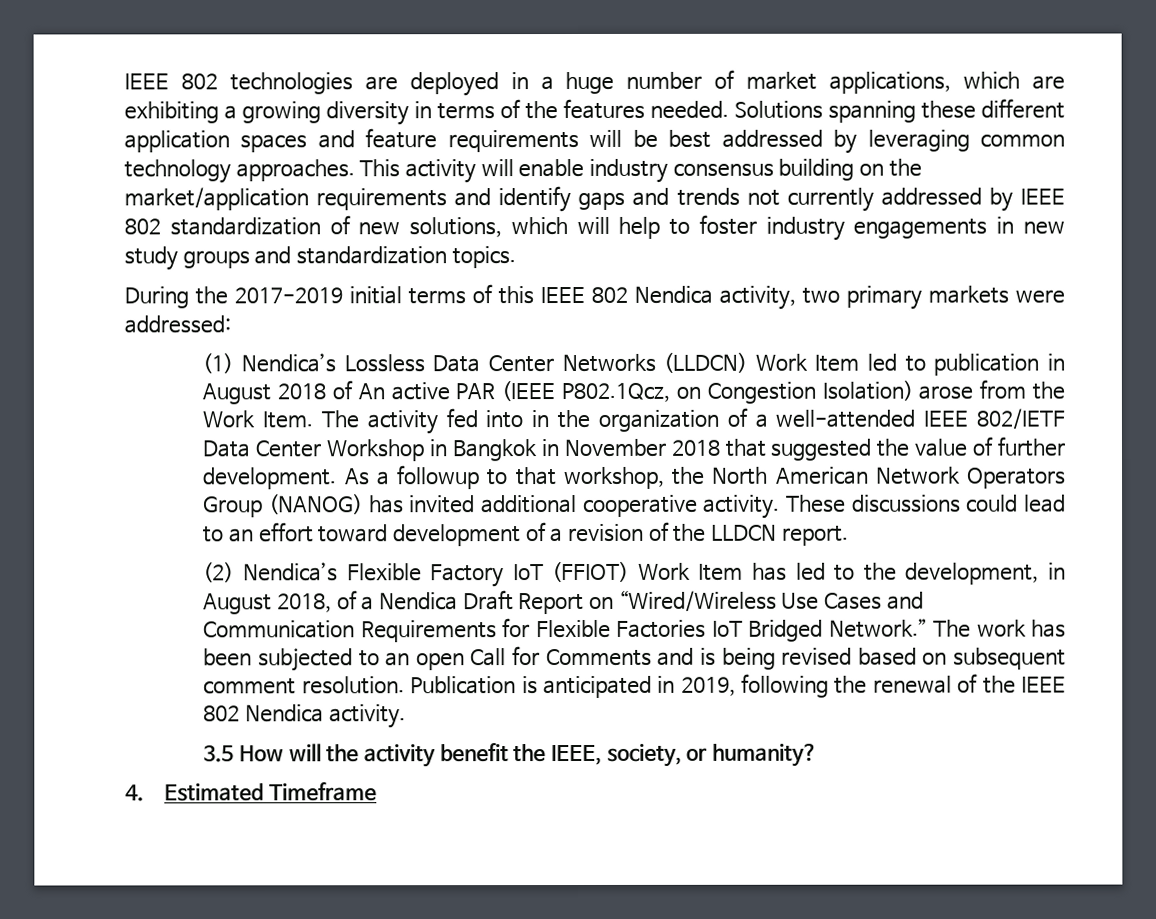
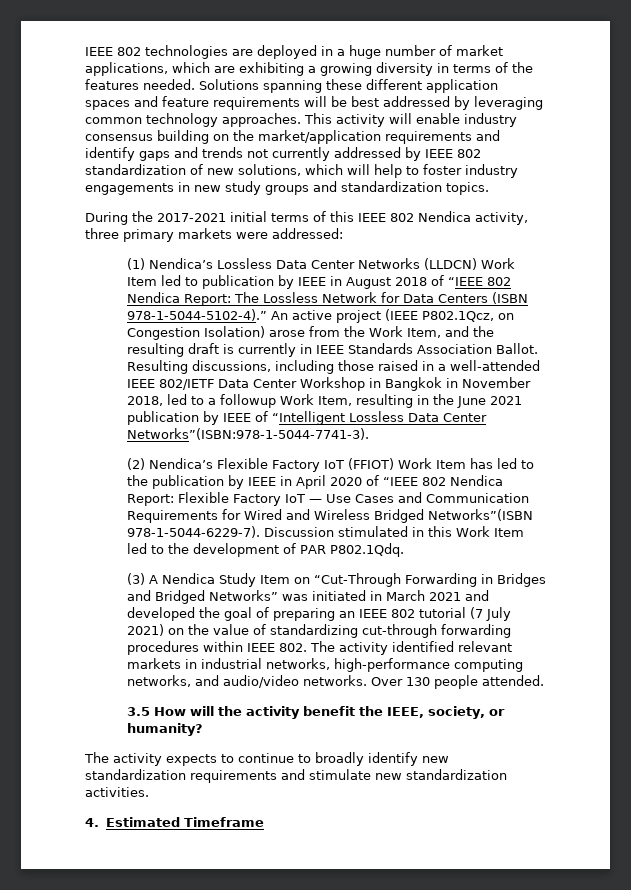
- During the 2017-2019 initial terms of this IEEE 802 Nendica activity, two primary markets were addressed:
+ During the 2017-2021 initial terms of this IEEE 802 Nendica activity, three primary markets were addressed:
- (1) Nendica’s Lossless Data Center Networks (LLDCN) Work Item led to publication in August 2018 of An active PAR (IEEE P802.1Qcz, on Congestion Isolation) arose from the Work Item. The activity fed into in the organization of a well-attended IEEE 802/IETF Data Center Workshop in Bangkok in November 2018 that suggested the value of further development. As a followup to that workshop, the North American Network Operators Group (NANOG) has invited additional cooperative activity. These discussions could lead to an effort toward development of a revision of the LLDCN report.
+ (1) Nendica’s Lossless Data Center Networks (LLDCN) Work Item led to publication by IEEE in August 2018 of “IEEE 802 Nendica Report: The Lossless Network for Data Centers (ISBN 978‐1‐5044‐5102‐4).” An active project (IEEE P802.1Qcz, on Congestion Isolation) arose from the Work Item, and the resulting draft is currently in IEEE Standards Association Ballot. Resulting discussions, including those raised in a well-attended IEEE 802/IETF Data Center Workshop in Bangkok in November 2018, led to a followup Work Item, resulting in the June 2021 publication by IEEE of “Intelligent Lossless Data Center Networks”(ISBN:978-1-5044-7741-3).
- (2) Nendica’s Flexible Factory IoT (FFIOT) Work Item has led to the development, in August 2018, of a Nendica Draft Report on “Wired/Wireless Use Cases and Communication Requirements for Flexible Factories IoT Bridged Network.” The work has been subjected to an open Call for Comments and is being revised based on subsequent comment resolution. Publication is anticipated in 2019, following the renewal of the IEEE 802 Nendica activity.
+ (2) Nendica’s Flexible Factory IoT (FFIOT) Work Item has led to the publication by IEEE in April 2020 of “IEEE 802 Nendica Report: Flexible Factory IoT — Use Cases and Communication Requirements for Wired and Wireless Bridged Networks”(ISBN 978-1-5044-6229-7). Discussion stimulated in this Work Item led to the development of PAR P802.1Qdq.
+ (3) A Nendica Study Item on “Cut-Through Forwarding in Bridges and Bridged Networks” was initiated in March 2021 and developed the goal of preparing an IEEE 802 tutorial (7 July 2021) on the value of standardizing cut-through forwarding procedures within IEEE 802. The activity identified relevant markets in industrial networks, high-performance computing networks, and audio/video networks. Over 130 people attended.
+ The activity expects to continue to broadly identify new standardization requirements and stimulate new standardization activities.

